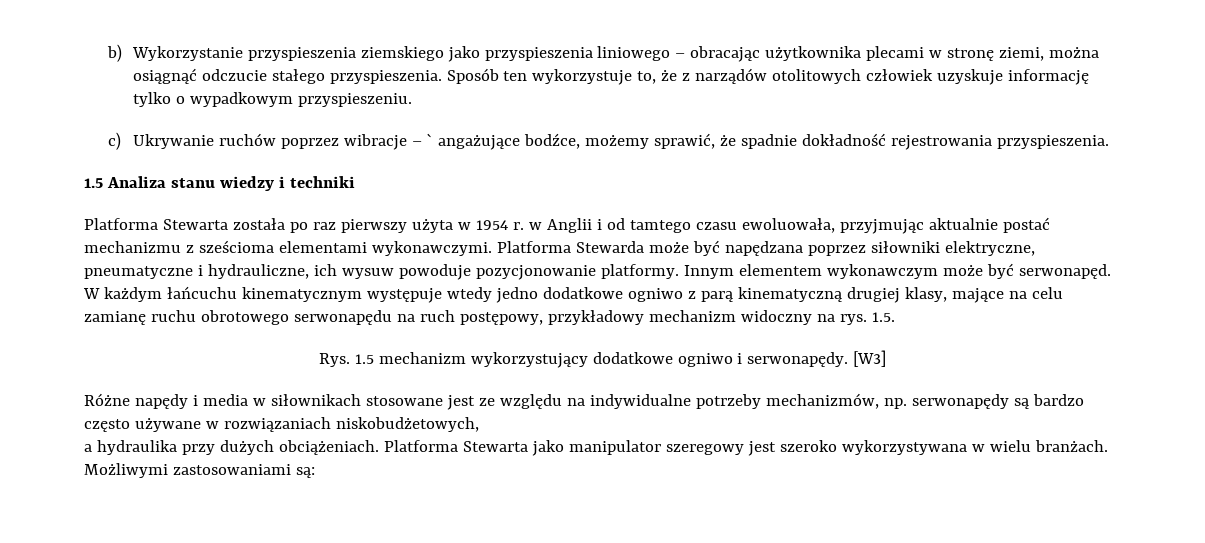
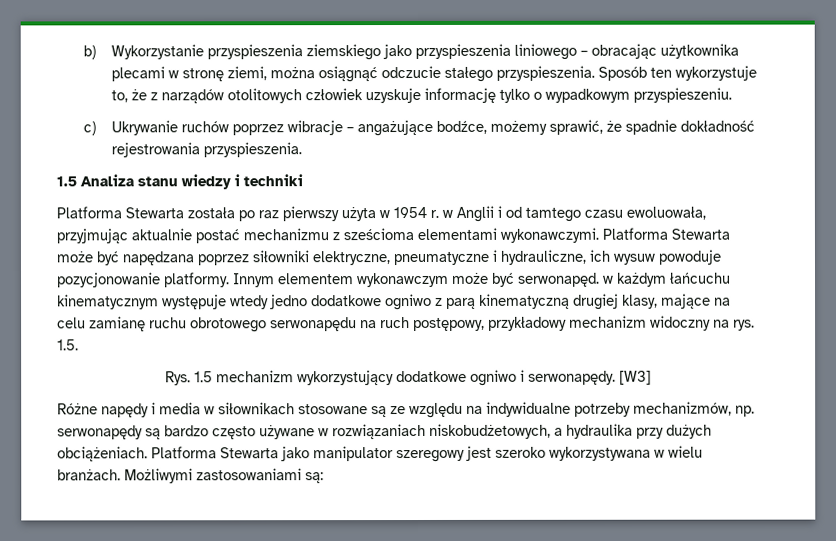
- c) Ukrywanie ruchów poprzez wibracje – ` angażujące bodźce, możemy sprawić, że spadnie dokładność rejestrowania przyspieszenia.
+ c) Ukrywanie ruchów poprzez wibracje – angażujące bodźce, możemy sprawić, że spadnie dokładność rejestrowania przyspieszenia.
- Platforma Stewarda może być napędzana poprzez siłowniki elektryczne, pneumatyczne i hydrauliczne, ich wysuw powoduje pozycjonowanie platformy.
+ Platforma Stewarta może być napędzana poprzez siłowniki elektryczne, pneumatyczne i hydrauliczne, ich wysuw powoduje pozycjonowanie platformy.
- Innym elementem wykonawczym może być serwonapęd. W każdym łańcuchu kinematycznym występuje wtedy jedno dodatkowe ogniwo z parą kinematyczną drugiej klasy, mające na celu zamianę ruchu obrotowego serwonapędu na ruch postępowy, przykładowy mechanizm widoczny na rys.
+ Innym elementem wykonawczym może być serwonapęd. w każdym łańcuchu kinematycznym występuje wtedy jedno dodatkowe ogniwo z parą kinematyczną drugiej klasy, mające na celu zamianę ruchu obrotowego serwonapędu na ruch postępowy, przykładowy mechanizm widoczny na rys.
- Różne napędy i media w siłownikach stosowane jest ze względu na indywidualne potrzeby mechanizmów, np. serwonapędy są bardzo często używane w rozwiązaniach niskobudżetowych,
- a hydraulika przy dużych obciążeniach.
+ Różne napędy i media w siłownikach stosowane są ze względu na indywidualne potrzeby mechanizmów, np. serwonapędy są bardzo często używane w rozwiązaniach niskobudżetowych, a hydraulika przy dużych obciążeniach.

